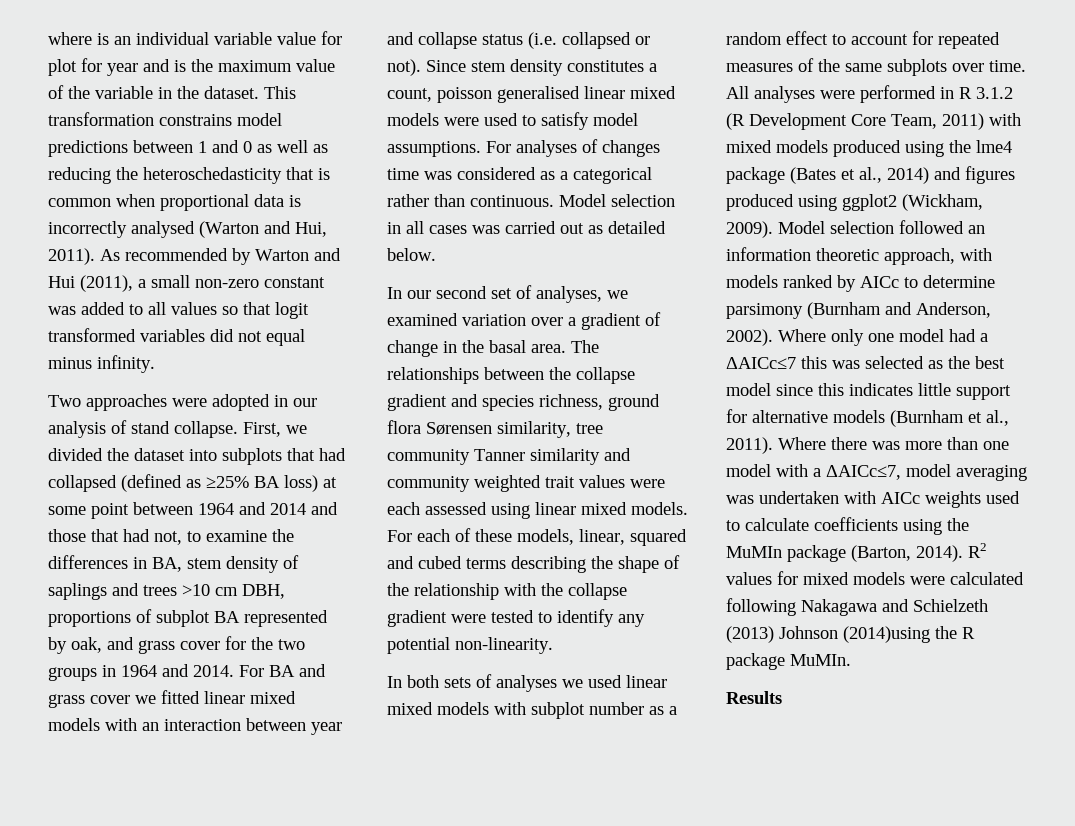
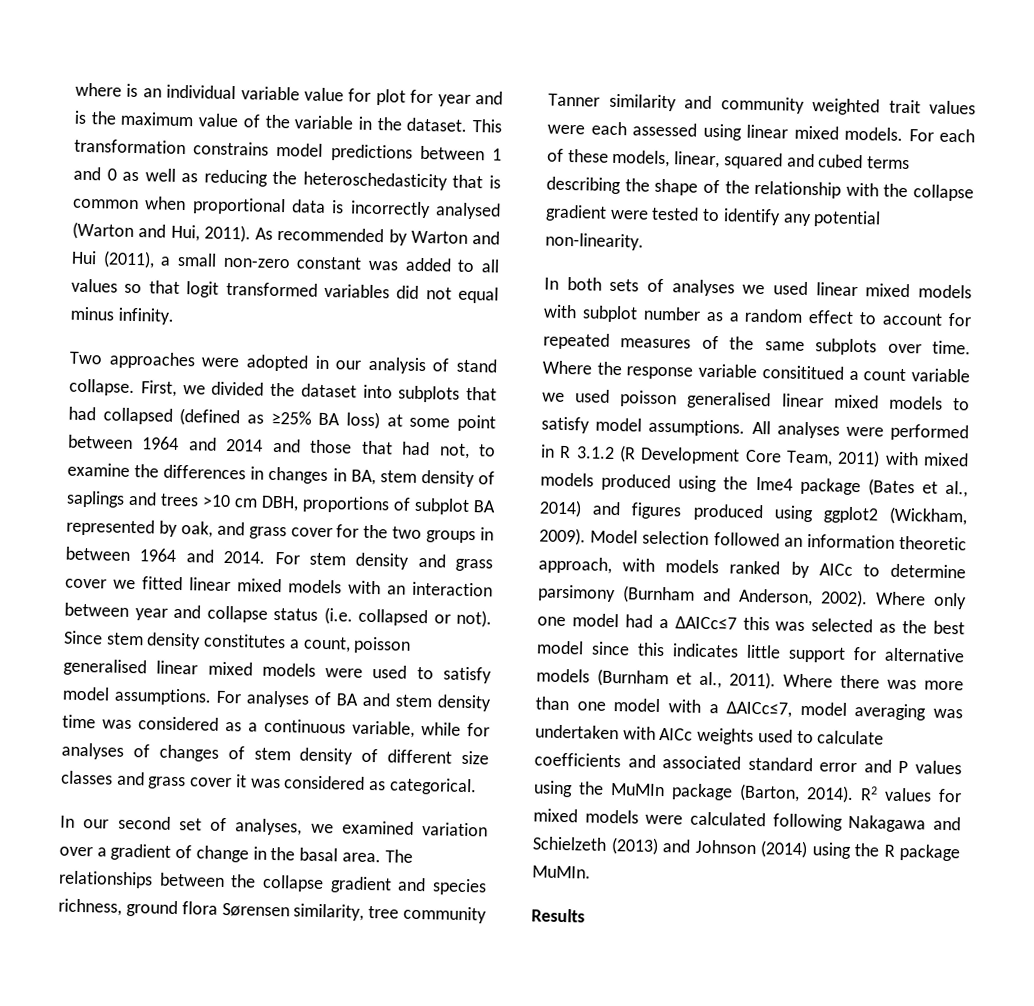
- First, we divided the dataset into subplots that had collapsed (defined as ≥25% BA loss) at some point between 1964 and 2014 and those that had not, to examine the differences in BA, stem density of saplings and trees >10 cm DBH, proportions of subplot BA represented by oak, and grass cover for the two groups in 1964 and 2014.
+ First, we divided the dataset into subplots that had collapsed (defined as ≥25% BA loss) at some point between 1964 and 2014 and those that had not, to examine the differences in changes in BA, stem density of saplings and trees >10 cm DBH, proportions of subplot BA represented by oak, and grass cover for the two groups in between 1964 and 2014.
- For BA and grass cover we fitted linear mixed models with an interaction between year and collapse status (i.e. collapsed or not).
+ For stem density and grass cover we fitted linear mixed models with an interaction between year and collapse status (i.e. collapsed or not).
- For analyses of changes time was considered as a categorical rather than continuous. Model selection in all cases was carried out as detailed below.
+ For analyses of BA and stem density time was considered as a continuous variable, while for analyses of changes of stem density of different size classes and grass cover it was considered as categorical.
+ Where the response variable consititued a count variable we used poisson generalised linear mixed models to satisfy model assumptions.
- Where there was more than one model with a ΔAICc≤7, model averaging was undertaken with AICc weights used to calculate coefficients using the MuMIn package (Barton, 2014).
+ Where there was more than one model with a ΔAICc≤7, model averaging was undertaken with AICc weights used to calculate coefficients and associated standard error and P values using the MuMIn package (Barton, 2014).
- R2 values for mixed models were calculated following Nakagawa and Schielzeth (2013) Johnson (2014)using the R package MuMIn.
+ R2 values for mixed models were calculated following Nakagawa and Schielzeth (2013) and Johnson (2014) using the R package MuMIn.

